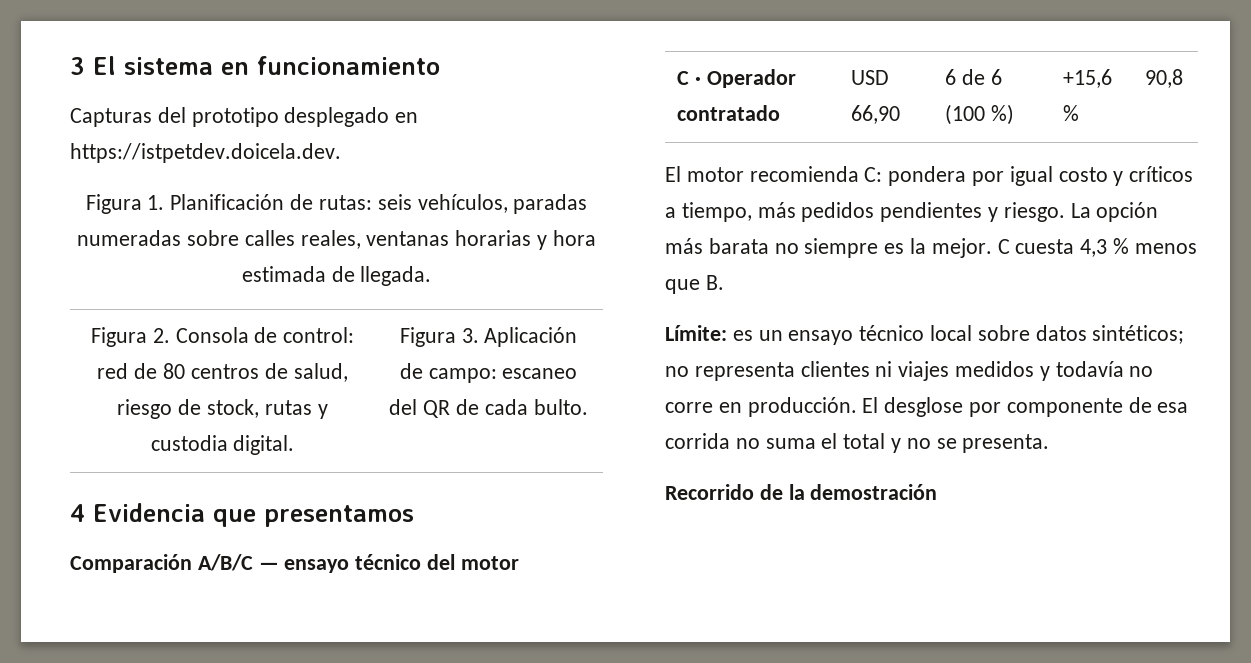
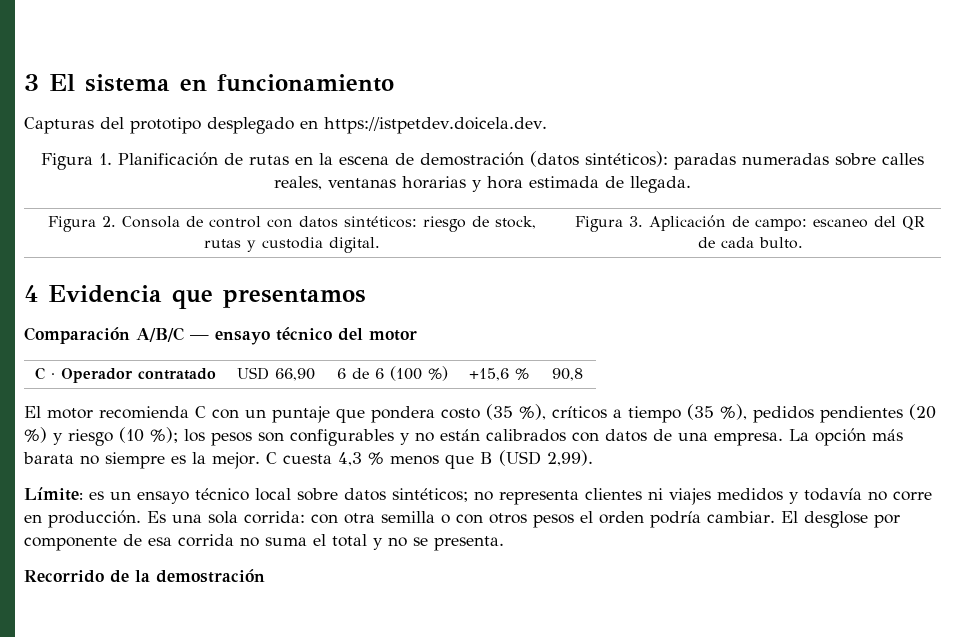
- Figura 1. Planificación de rutas: seis vehículos, paradas numeradas sobre calles reales, ventanas horarias y hora estimada de llegada.
+ Figura 1. Planificación de rutas en la escena de demostración (datos sintéticos): paradas numeradas sobre calles reales, ventanas horarias y hora estimada de llegada.
- Figura 2. Consola de control: red de 80 centros de salud, riesgo de stock, rutas y custodia digital. | Figura 3. Aplicación de campo: escaneo del QR de cada bulto.
+ Figura 2. Consola de control con datos sintéticos: riesgo de stock, rutas y custodia digital. | Figura 3. Aplicación de campo: escaneo del QR de cada bulto.
- El motor recomienda C: pondera por igual costo y críticos a tiempo, más pedidos pendientes y riesgo.
+ El motor recomienda C con un puntaje que pondera costo (35 %), críticos a tiempo (35 %), pedidos pendientes (20 %) y riesgo (10 %); los pesos son configurables y no están calibrados con datos de una empresa.
- C cuesta 4,3 % menos que B.
+ C cuesta 4,3 % menos que B (USD 2,99).
+ Es una sola corrida: con otra semilla o con otros pesos el orden podría cambiar.

